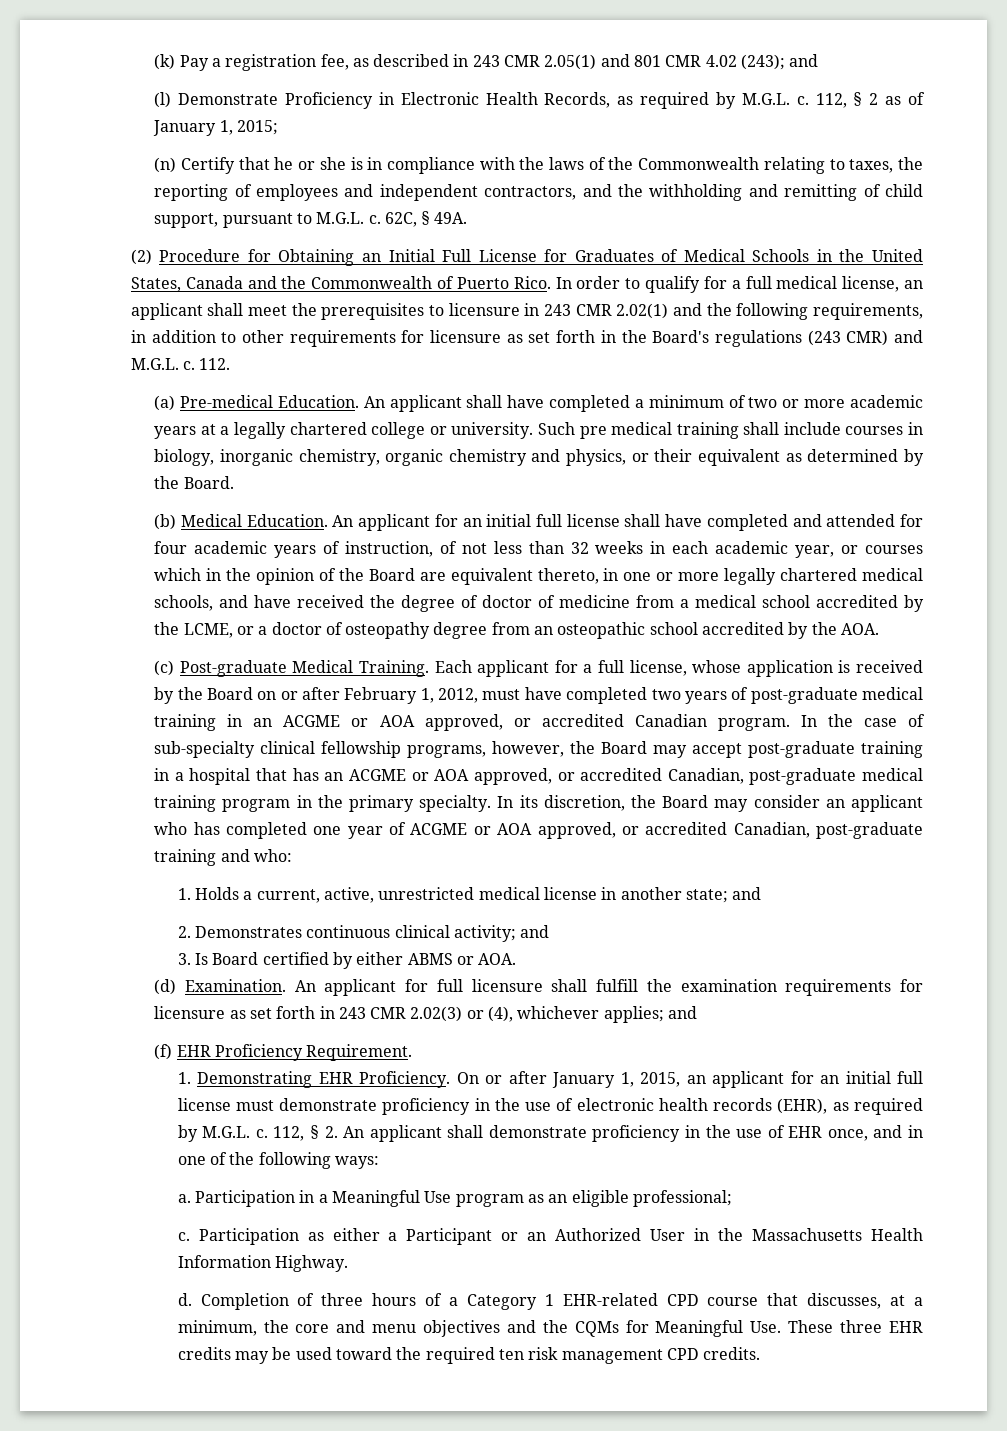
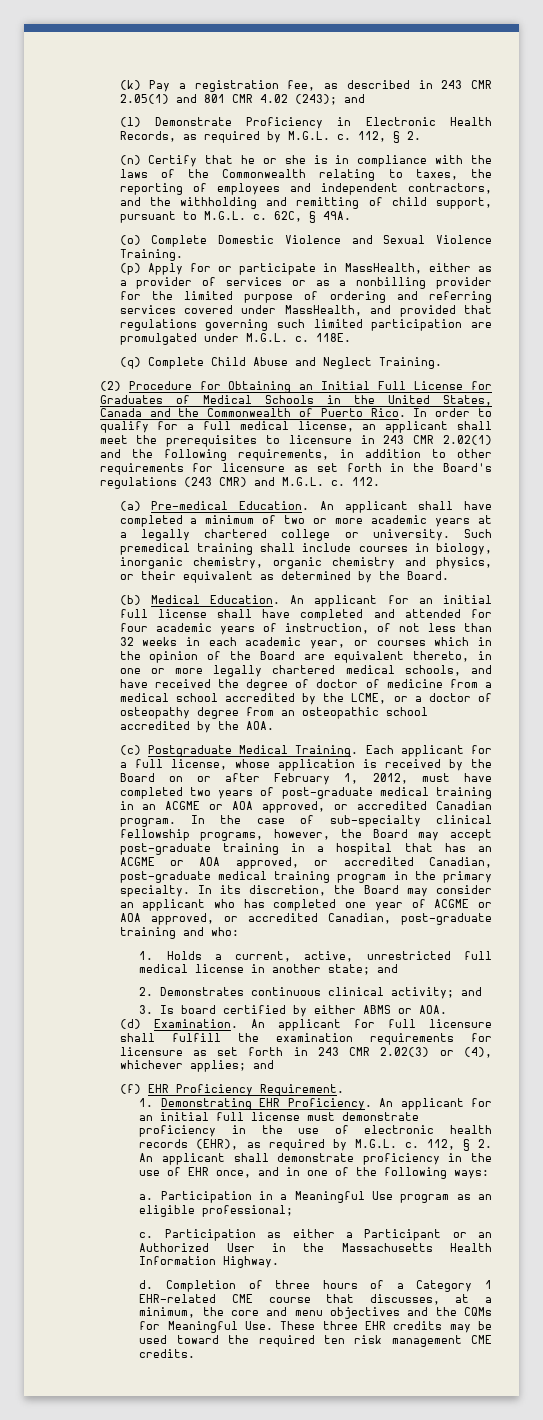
- (l) Demonstrate Proficiency in Electronic Health Records, as required by M.G.L. c. 112, § 2 as of January 1, 2015;
+ (l) Demonstrate Proficiency in Electronic Health Records, as required by M.G.L. c. 112, § 2.
+ (o) Complete Domestic Violence and Sexual Violence Training.
+ (p) Apply for or participate in MassHealth, either as a provider of services or as a nonbilling provider for the limited purpose of ordering and referring services covered under MassHealth, and provided that regulations governing such limited participation are promulgated under M.G.L. c. 118E.
+ (q) Complete Child Abuse and Neglect Training.
- Such pre medical training shall include courses in biology, inorganic chemistry, organic chemistry and physics, or their equivalent as determined by the Board.
+ Such premedical training shall include courses in biology, inorganic chemistry, organic chemistry and physics, or their equivalent as determined by the Board.
- (c) Post-graduate Medical Training.
+ (c) Postgraduate Medical Training.
- 1. Holds a current, active, unrestricted medical license in another state; and
+ 1. Holds a current, active, unrestricted full medical license in another state; and
- 3. Is Board certified by either ABMS or AOA.
+ 3. Is board certified by either ABMS or AOA.
- On or after January 1, 2015, an applicant for an initial full license must demonstrate proficiency in the use of electronic health records (EHR), as required by M.G.L. c.
+ An applicant for an initial full license must demonstrate proficiency in the use of electronic health records (EHR), as required by M.G.L. c.
- Completion of three hours of a Category 1 EHR-related CPD course that discusses, at a minimum, the core and menu objectives and the CQMs for Meaningful Use. These three EHR credits may be used toward the required ten risk management CPD credits.
+ Completion of three hours of a Category 1 EHR-related CME course that discusses, at a minimum, the core and menu objectives and the CQMs for Meaningful Use. These three EHR credits may be used toward the required ten risk management CME credits.

